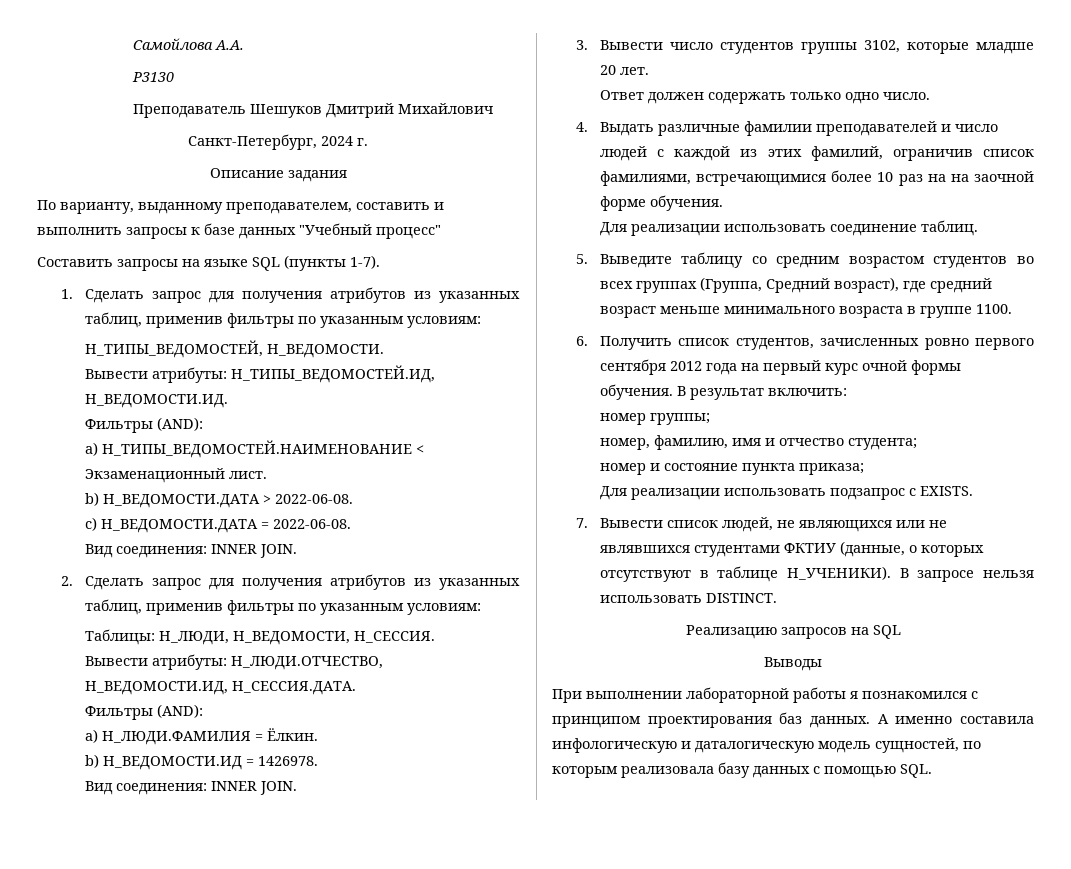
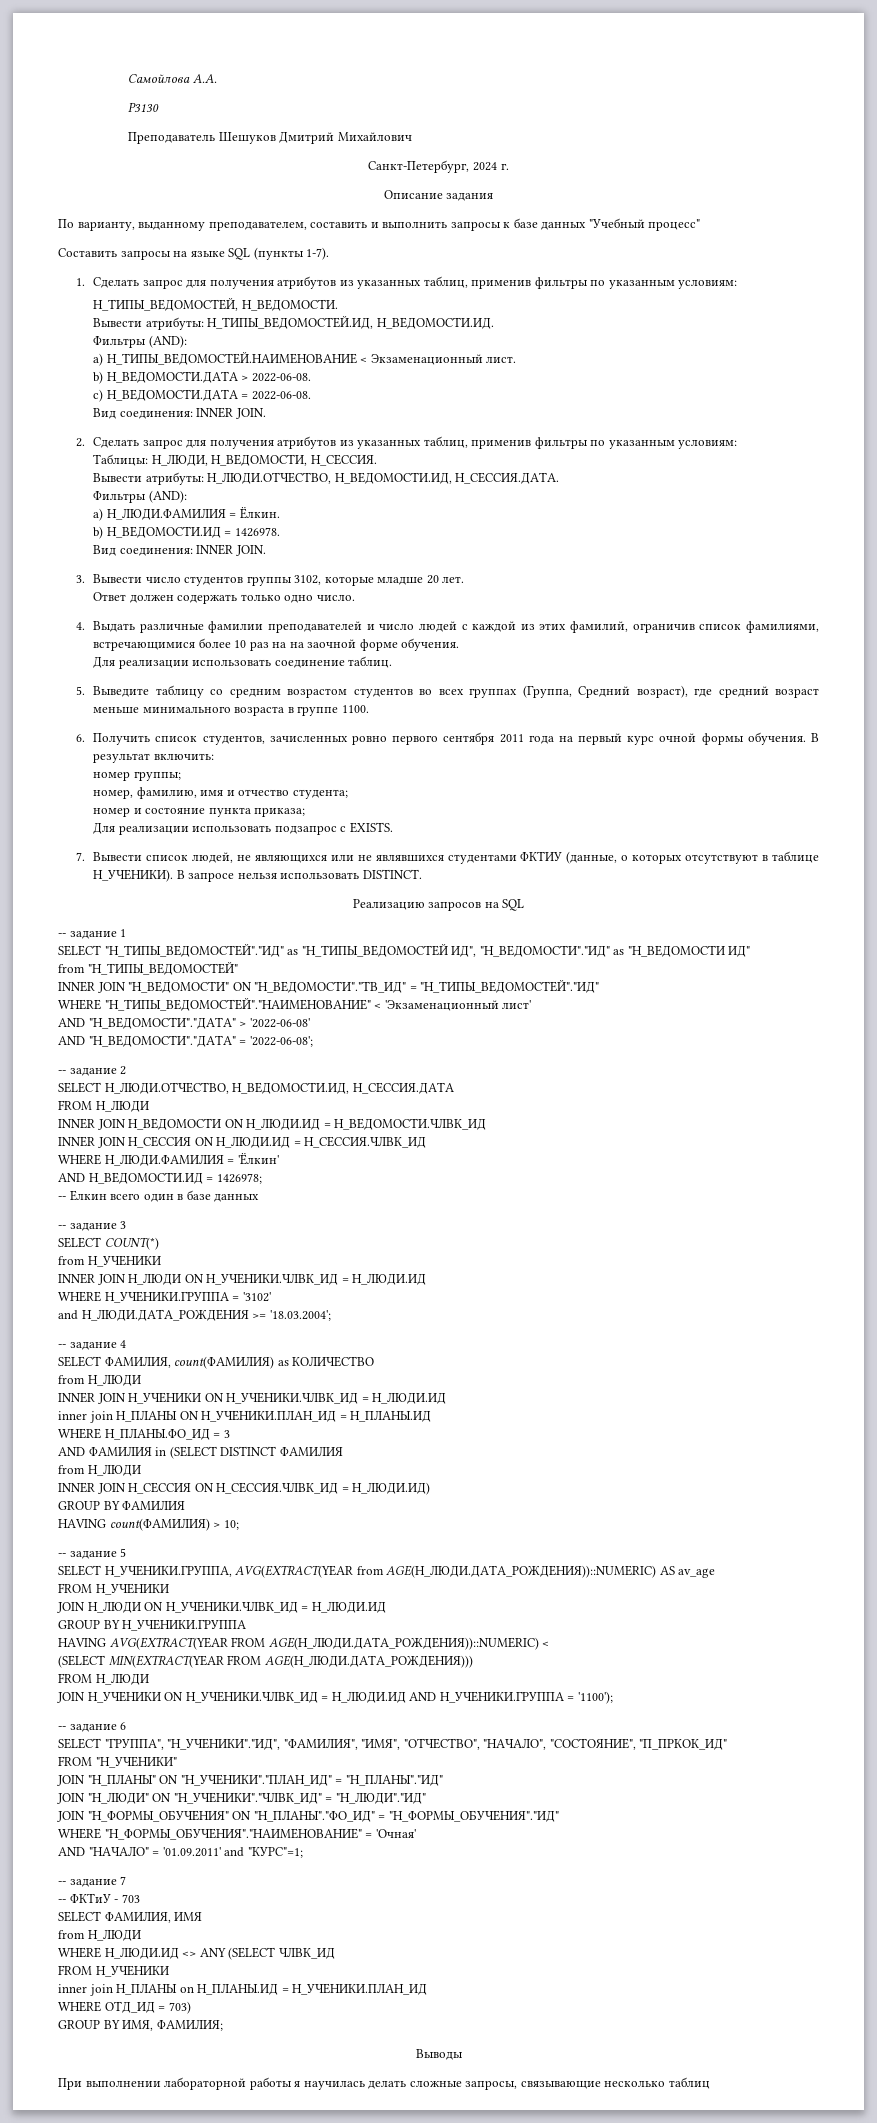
- 6. Получить список студентов, зачисленных ровно первого сентября 2012 года на первый курс очной формы обучения.
+ 6. Получить список студентов, зачисленных ровно первого сентября 2011 года на первый курс очной формы обучения.
+ -- задание 1
+ SELECT "Н_ТИПЫ_ВЕДОМОСТЕЙ"."ИД" as "Н_ТИПЫ_ВЕДОМОСТЕЙ ИД", "Н_ВЕДОМОСТИ"."ИД" as "Н_ВЕДОМОСТИ ИД"
+ from "Н_ТИПЫ_ВЕДОМОСТЕЙ"
+ INNER JOIN "Н_ВЕДОМОСТИ" ON "Н_ВЕДОМОСТИ"."ТВ_ИД" = "Н_ТИПЫ_ВЕДОМОСТЕЙ"."ИД"
+ WHERE "Н_ТИПЫ_ВЕДОМОСТЕЙ"."НАИМЕНОВАНИЕ" < 'Экзаменационный лист'
+ AND "Н_ВЕДОМОСТИ"."ДАТА" > '2022-06-08'
+ AND "Н_ВЕДОМОСТИ"."ДАТА" = '2022-06-08';
+ -- задание 2
+ SELECT Н_ЛЮДИ.ОТЧЕСТВО, Н_ВЕДОМОСТИ.ИД, Н_СЕССИЯ.ДАТА
+ FROM Н_ЛЮДИ
+ INNER JOIN Н_ВЕДОМОСТИ ON Н_ЛЮДИ.ИД = Н_ВЕДОМОСТИ.ЧЛВК_ИД
+ INNER JOIN Н_СЕССИЯ ON Н_ЛЮДИ.ИД = Н_СЕССИЯ.ЧЛВК_ИД
+ WHERE Н_ЛЮДИ.ФАМИЛИЯ = 'Ёлкин'
+ AND Н_ВЕДОМОСТИ.ИД = 1426978;
+ -- Елкин всего один в базе данных
+ -- задание 3
+ SELECT COUNT(*)
+ from Н_УЧЕНИКИ
+ INNER JOIN Н_ЛЮДИ ON Н_УЧЕНИКИ.ЧЛВК_ИД = Н_ЛЮДИ.ИД
+ WHERE Н_УЧЕНИКИ.ГРУППА = '3102'
+ and Н_ЛЮДИ.ДАТА_РОЖДЕНИЯ >= '18.03.2004';
+ -- задание 4
+ SELECT ФАМИЛИЯ, count(ФАМИЛИЯ) as КОЛИЧЕСТВО
+ from Н_ЛЮДИ
+ INNER JOIN Н_УЧЕНИКИ ON Н_УЧЕНИКИ.ЧЛВК_ИД = Н_ЛЮДИ.ИД
+ inner join Н_ПЛАНЫ ON Н_УЧЕНИКИ.ПЛАН_ИД = Н_ПЛАНЫ.ИД
+ WHERE Н_ПЛАНЫ.ФО_ИД = 3
+ AND ФАМИЛИЯ in (SELECT DISTINCT ФАМИЛИЯ
+ from Н_ЛЮДИ
+ INNER JOIN Н_СЕССИЯ ON Н_СЕССИЯ.ЧЛВК_ИД = Н_ЛЮДИ.ИД)
+ GROUP BY ФАМИЛИЯ
+ HAVING count(ФАМИЛИЯ) > 10;
+ -- задание 5
+ SELECT Н_УЧЕНИКИ.ГРУППА, AVG(EXTRACT(YEAR from AGE(Н_ЛЮДИ.ДАТА_РОЖДЕНИЯ))::NUMERIC) AS av_age
+ FROM Н_УЧЕНИКИ
+ JOIN Н_ЛЮДИ ON Н_УЧЕНИКИ.ЧЛВК_ИД = Н_ЛЮДИ.ИД
+ GROUP BY Н_УЧЕНИКИ.ГРУППА
+ HAVING AVG(EXTRACT(YEAR FROM AGE(Н_ЛЮДИ.ДАТА_РОЖДЕНИЯ))::NUMERIC) <
+ (SELECT MIN(EXTRACT(YEAR FROM AGE(Н_ЛЮДИ.ДАТА_РОЖДЕНИЯ)))
+ FROM Н_ЛЮДИ
+ JOIN Н_УЧЕНИКИ ON Н_УЧЕНИКИ.ЧЛВК_ИД = Н_ЛЮДИ.ИД AND Н_УЧЕНИКИ.ГРУППА = '1100');
+ -- задание 6
+ SELECT "ГРУППА", "Н_УЧЕНИКИ"."ИД", "ФАМИЛИЯ", "ИМЯ", "ОТЧЕСТВО", "НАЧАЛО", "СОСТОЯНИЕ", "П_ПРКОК_ИД"
+ FROM "Н_УЧЕНИКИ"
+ JOIN "Н_ПЛАНЫ" ON "Н_УЧЕНИКИ"."ПЛАН_ИД" = "Н_ПЛАНЫ"."ИД"
+ JOIN "Н_ЛЮДИ" ON "Н_УЧЕНИКИ"."ЧЛВК_ИД" = "Н_ЛЮДИ"."ИД"
+ JOIN "Н_ФОРМЫ_ОБУЧЕНИЯ" ON "Н_ПЛАНЫ"."ФО_ИД" = "Н_ФОРМЫ_ОБУЧЕНИЯ"."ИД"
+ WHERE "Н_ФОРМЫ_ОБУЧЕНИЯ"."НАИМЕНОВАНИЕ" = 'Очная'
+ AND "НАЧАЛО" = '01.09.2011' and "КУРС"=1;
+ -- задание 7
+ -- ФКТиУ - 703
+ SELECT ФАМИЛИЯ, ИМЯ
+ from Н_ЛЮДИ
+ WHERE Н_ЛЮДИ.ИД <> ANY (SELECT ЧЛВК_ИД
+ FROM Н_УЧЕНИКИ
+ inner join Н_ПЛАНЫ on Н_ПЛАНЫ.ИД = Н_УЧЕНИКИ.ПЛАН_ИД
+ WHERE ОТД_ИД = 703)
+ GROUP BY ИМЯ, ФАМИЛИЯ;
- При выполнении лабораторной работы я познакомился с принципом проектирования баз данных. А именно составилa инфологическую и даталогическую модель сущностей, по которым реализовалa базу данных с помощью SQL.
+ При выполнении лабораторной работы я научилась делать сложные запросы, связывающие несколько таблиц

